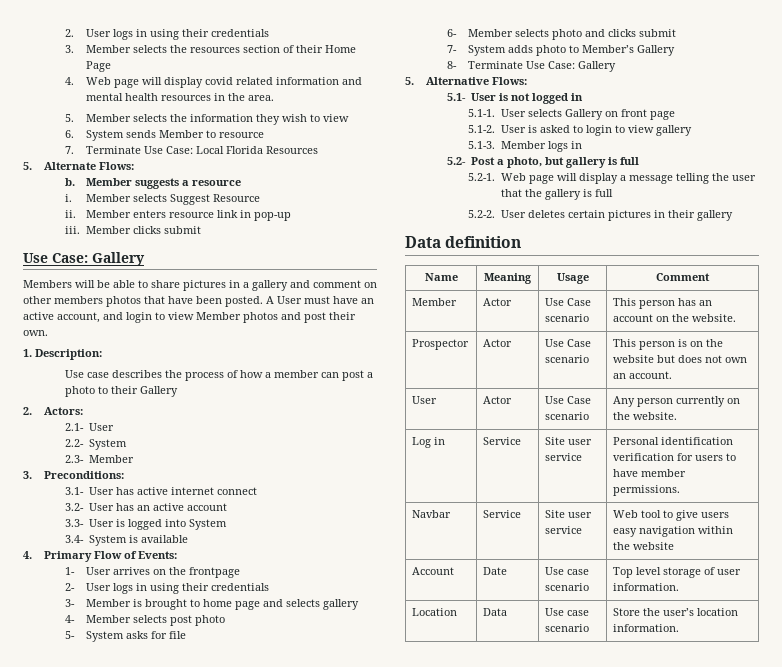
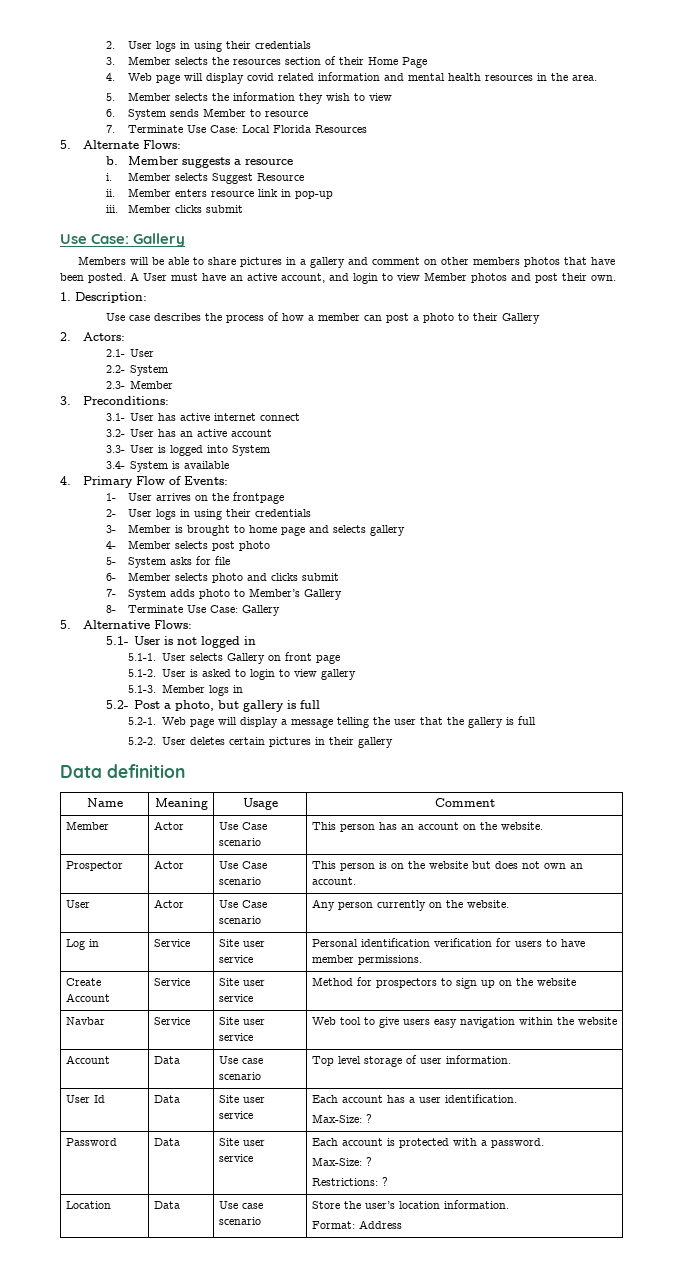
+ Create Account | Service | Site user service | Method for prospectors to sign up on the website
- Account | Date | Use case scenario | Top level storage of user information.
+ Account | Data | Use case scenario | Top level storage of user information.
+ User Id | Data | Site user service | Each account has a user identification.
+ Max-Size: ?
+ Password | Data | Site user service | Each account is protected with a password.
+ Max-Size: ?
+ Restrictions: ?
  Location | Data | Use case scenario | Store the user’s location information.
+ Format: Address

